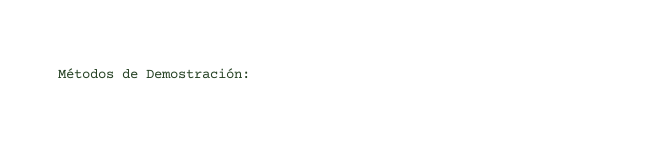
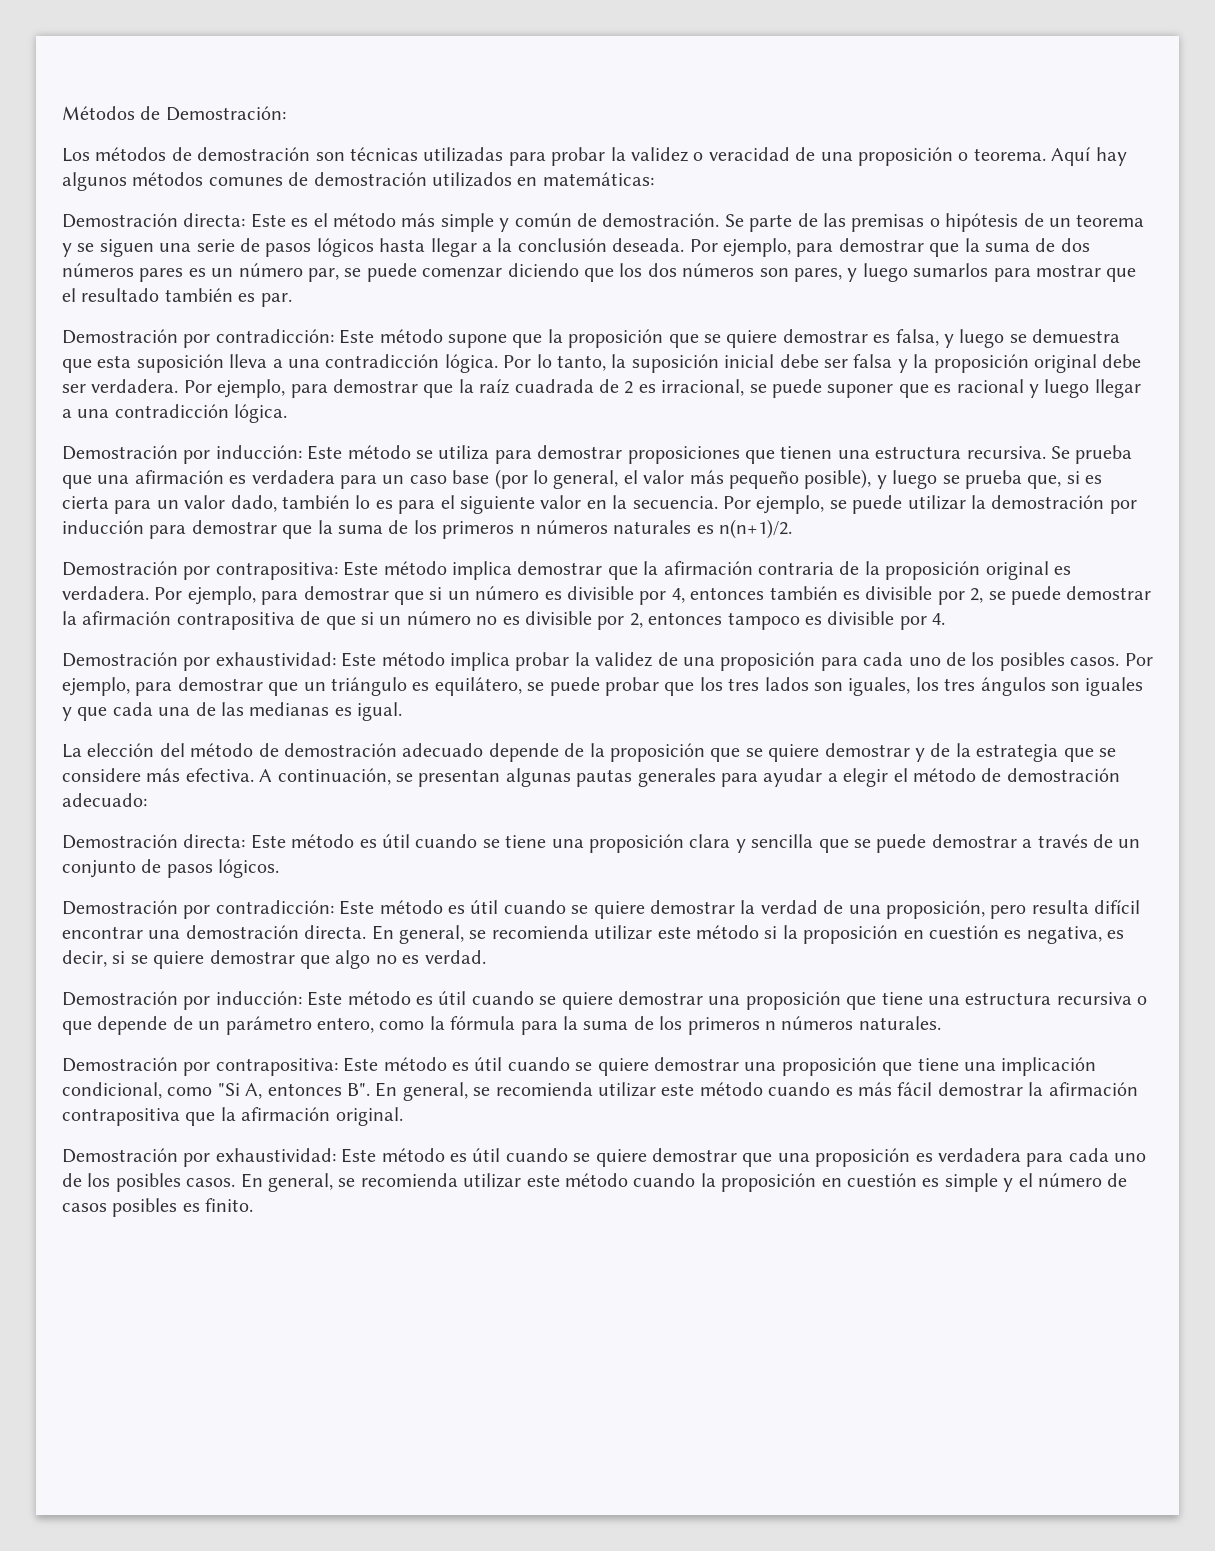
+ Los métodos de demostración son técnicas utilizadas para probar la validez o veracidad de una proposición o teorema. Aquí hay algunos métodos comunes de demostración utilizados en matemáticas:
+ Demostración directa: Este es el método más simple y común de demostración. Se parte de las premisas o hipótesis de un teorema y se siguen una serie de pasos lógicos hasta llegar a la conclusión deseada. Por ejemplo, para demostrar que la suma de dos números pares es un número par, se puede comenzar diciendo que los dos números son pares, y luego sumarlos para mostrar que el resultado también es par.
+ Demostración por contradicción: Este método supone que la proposición que se quiere demostrar es falsa, y luego se demuestra que esta suposición lleva a una contradicción lógica. Por lo tanto, la suposición inicial debe ser falsa y la proposición original debe ser verdadera. Por ejemplo, para demostrar que la raíz cuadrada de 2 es irracional, se puede suponer que es racional y luego llegar a una contradicción lógica.
+ Demostración por inducción: Este método se utiliza para demostrar proposiciones que tienen una estructura recursiva. Se prueba que una afirmación es verdadera para un caso base (por lo general, el valor más pequeño posible), y luego se prueba que, si es cierta para un valor dado, también lo es para el siguiente valor en la secuencia. Por ejemplo, se puede utilizar la demostración por inducción para demostrar que la suma de los primeros n números naturales es n(n+1)/2.
+ Demostración por contrapositiva: Este método implica demostrar que la afirmación contraria de la proposición original es verdadera. Por ejemplo, para demostrar que si un número es divisible por 4, entonces también es divisible por 2, se puede demostrar la afirmación contrapositiva de que si un número no es divisible por 2, entonces tampoco es divisible por 4.
+ Demostración por exhaustividad: Este método implica probar la validez de una proposición para cada uno de los posibles casos. Por ejemplo, para demostrar que un triángulo es equilátero, se puede probar que los tres lados son iguales, los tres ángulos son iguales y que cada una de las medianas es igual.
+ La elección del método de demostración adecuado depende de la proposición que se quiere demostrar y de la estrategia que se considere más efectiva. A continuación, se presentan algunas pautas generales para ayudar a elegir el método de demostración adecuado:
+ Demostración directa: Este método es útil cuando se tiene una proposición clara y sencilla que se puede demostrar a través de un conjunto de pasos lógicos.
+ Demostración por contradicción: Este método es útil cuando se quiere demostrar la verdad de una proposición, pero resulta difícil encontrar una demostración directa. En general, se recomienda utilizar este método si la proposición en cuestión es negativa, es decir, si se quiere demostrar que algo no es verdad.
+ Demostración por inducción: Este método es útil cuando se quiere demostrar una proposición que tiene una estructura recursiva o que depende de un parámetro entero, como la fórmula para la suma de los primeros n números naturales.
+ Demostración por contrapositiva: Este método es útil cuando se quiere demostrar una proposición que tiene una implicación condicional, como "Si A, entonces B". En general, se recomienda utilizar este método cuando es más fácil demostrar la afirmación contrapositiva que la afirmación original.
+ Demostración por exhaustividad: Este método es útil cuando se quiere demostrar que una proposición es verdadera para cada uno de los posibles casos. En general, se recomienda utilizar este método cuando la proposición en cuestión es simple y el número de casos posibles es finito.

